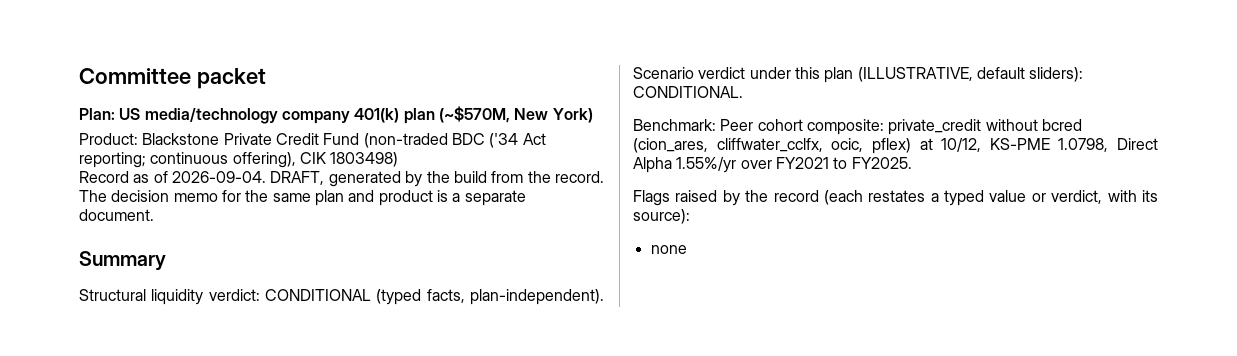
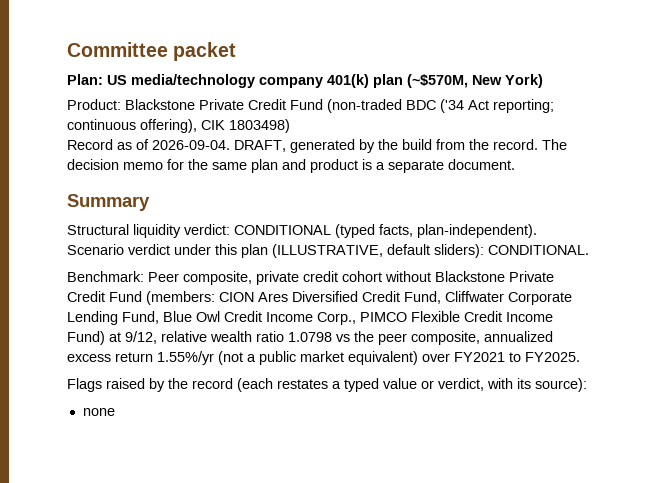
- Benchmark: Peer cohort composite: private_credit without bcred (cion_ares, cliffwater_cclfx, ocic, pflex) at 10/12, KS-PME 1.0798, Direct Alpha 1.55%/yr over FY2021 to FY2025.
+ Benchmark: Peer composite, private credit cohort without Blackstone Private Credit Fund (members: CION Ares Diversified Credit Fund, Cliffwater Corporate Lending Fund, Blue Owl Credit Income Corp., PIMCO Flexible Credit Income Fund) at 9/12, relative wealth ratio 1.0798 vs the peer composite, annualized excess return 1.55%/yr (not a public market equivalent) over FY2021 to FY2025.

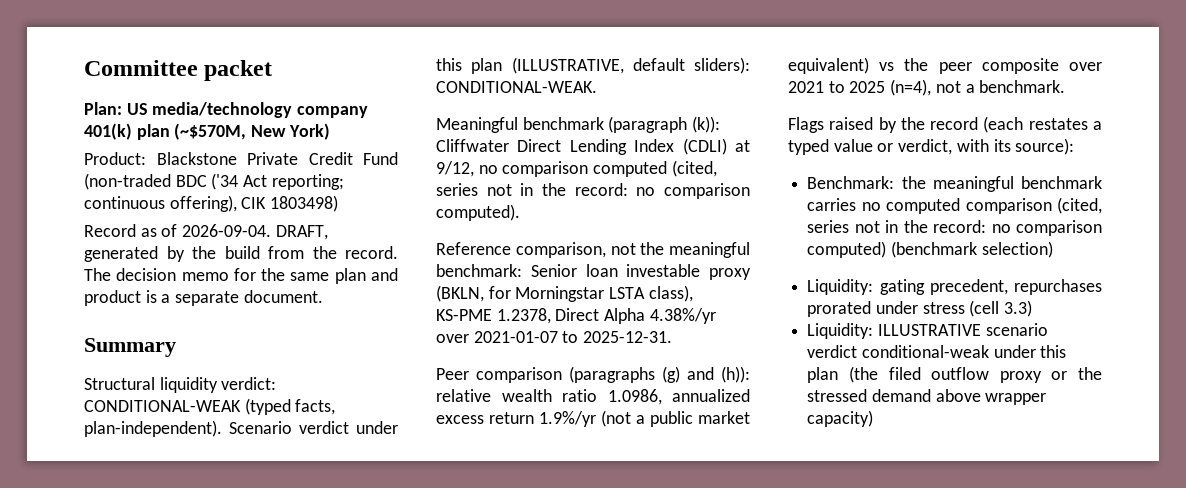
- Structural liquidity verdict: CONDITIONAL (typed facts, plan-independent).
+ Structural liquidity verdict: CONDITIONAL-WEAK (typed facts, plan-independent).
- Scenario verdict under this plan (ILLUSTRATIVE, default sliders): CONDITIONAL.
- Benchmark: Peer composite, private credit cohort without Blackstone Private Credit Fund (members: CION Ares Diversified Credit Fund, Cliffwater Corporate Lending Fund, Blue Owl Credit Income Corp., PIMCO Flexible Credit Income Fund) at 9/12, relative wealth ratio 1.0798 vs the peer composite, annualized excess return 1.55%/yr (not a public market equivalent) over FY2021 to FY2025.
+ Scenario verdict under this plan (ILLUSTRATIVE, default sliders): CONDITIONAL-WEAK.
+ Meaningful benchmark (paragraph (k)): Cliffwater Direct Lending Index (CDLI) at 9/12, no comparison computed (cited, series not in the record: no comparison computed).
+ Reference comparison, not the meaningful benchmark: Senior loan investable proxy (BKLN, for Morningstar LSTA class), KS-PME 1.2378, Direct Alpha 4.38%/yr over 2021-01-07 to 2025-12-31.
+ Peer comparison (paragraphs (g) and (h)): relative wealth ratio 1.0986, annualized excess return 1.9%/yr (not a public market equivalent) vs the peer composite over 2021 to 2025 (n=4), not a benchmark.
- none
+ Benchmark: the meaningful benchmark carries no computed comparison (cited, series not in the record: no comparison computed) (benchmark selection)
+ Liquidity: gating precedent, repurchases prorated under stress (cell 3.3)
+ Liquidity: ILLUSTRATIVE scenario verdict conditional-weak under this plan (the filed outflow proxy or the stressed demand above wrapper capacity)

